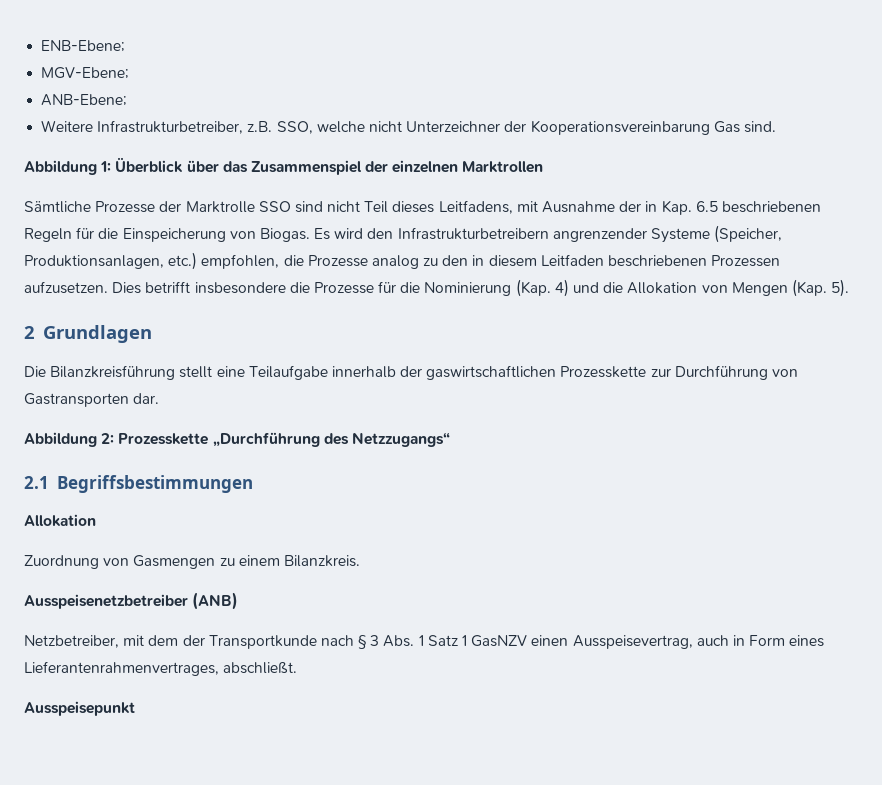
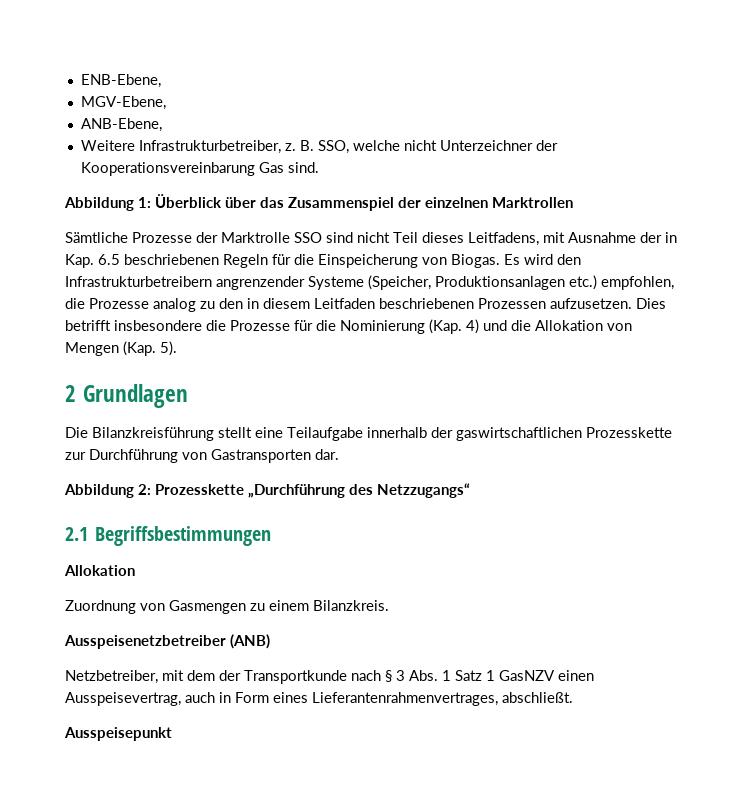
- ENB-Ebene;
- MGV-Ebene;
- ANB-Ebene;
+ ENB-Ebene,
+ MGV-Ebene,
+ ANB-Ebene,
- Weitere Infrastrukturbetreiber, z.B. SSO, welche nicht Unterzeichner der Kooperationsvereinbarung Gas sind.
+ Weitere Infrastrukturbetreiber, z. B. SSO, welche nicht Unterzeichner der Kooperationsvereinbarung Gas sind.
- Es wird den Infrastrukturbetreibern angrenzender Systeme (Speicher, Produktionsanlagen, etc.) empfohlen, die Prozesse analog zu den in diesem Leitfaden beschriebenen Prozessen aufzusetzen.
+ Es wird den Infrastrukturbetreibern angrenzender Systeme (Speicher, Produktionsanlagen etc.) empfohlen, die Prozesse analog zu den in diesem Leitfaden beschriebenen Prozessen aufzusetzen.

